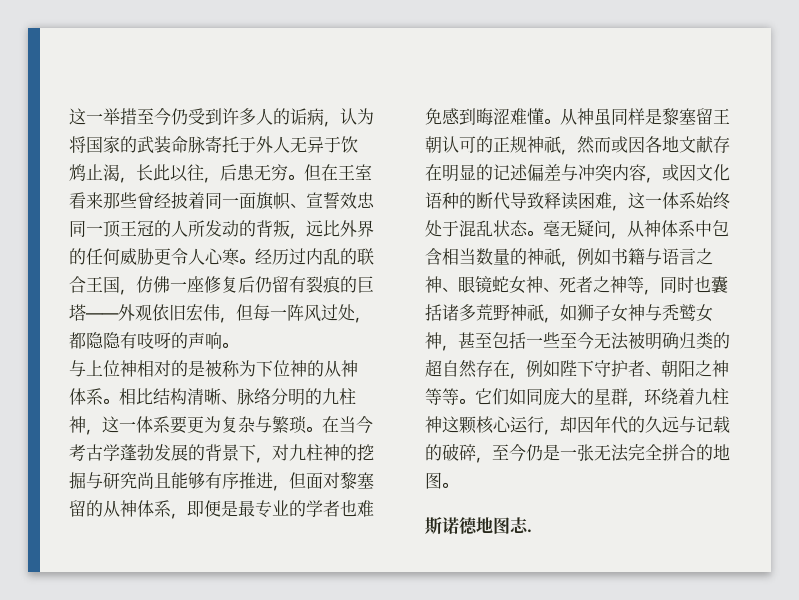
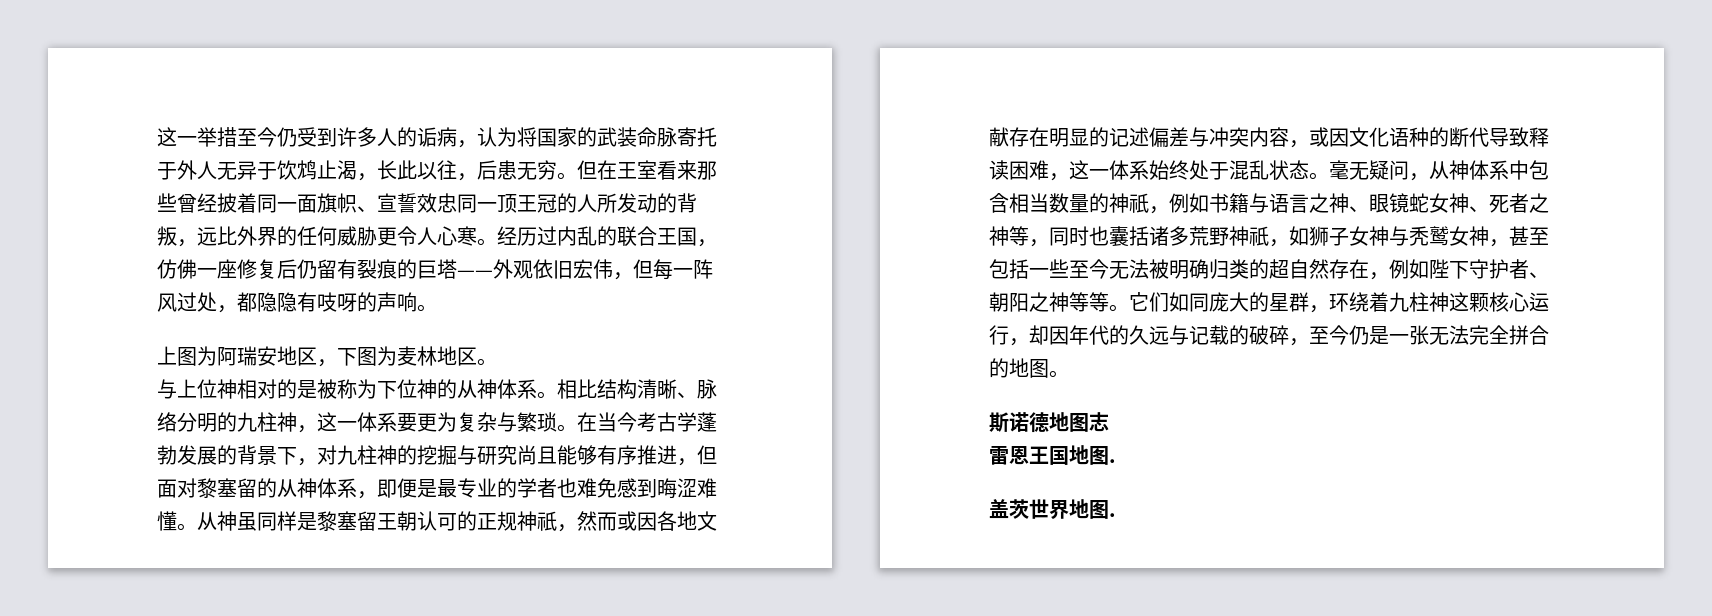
+ 上图为阿瑞安地区，下图为麦林地区。
- 斯诺德地图志.
+ 斯诺德地图志
+ 雷恩王国地图.
+ 盖茨世界地图.

